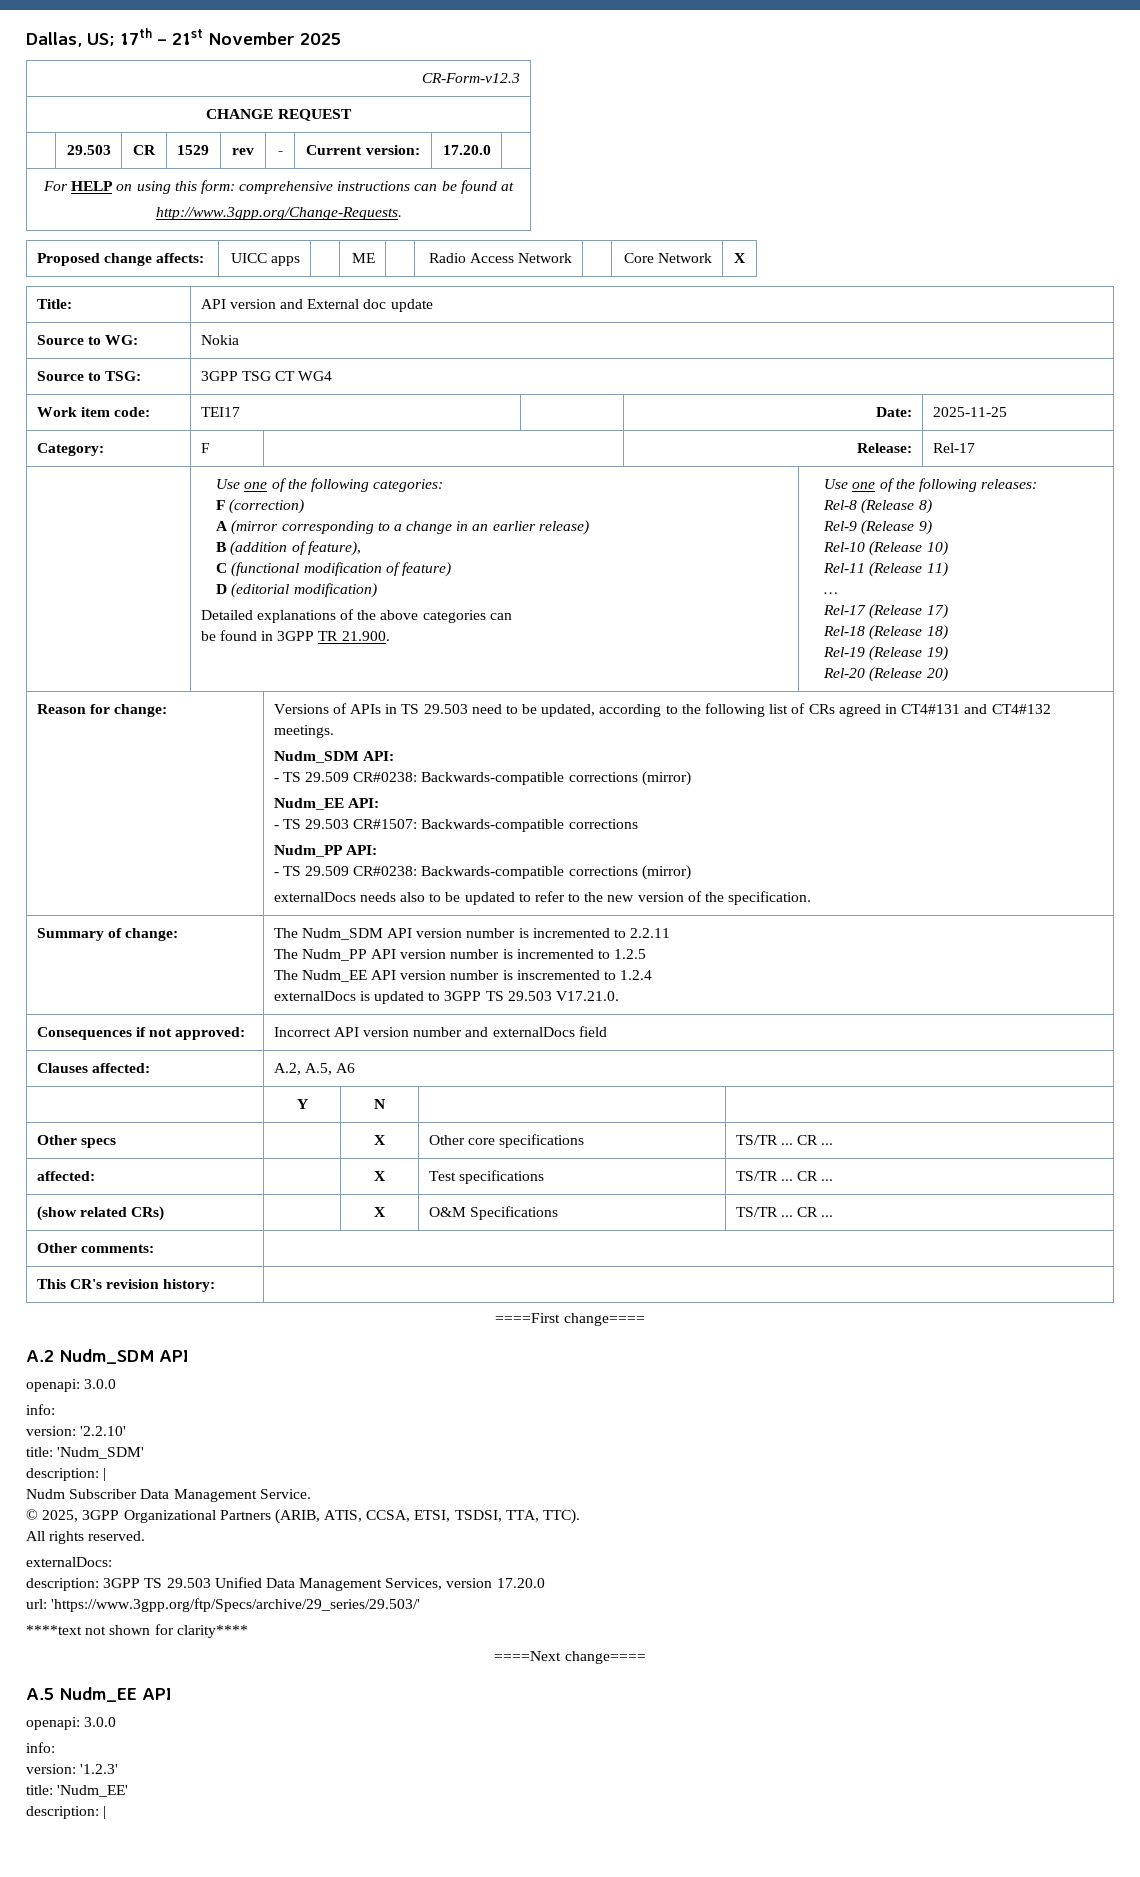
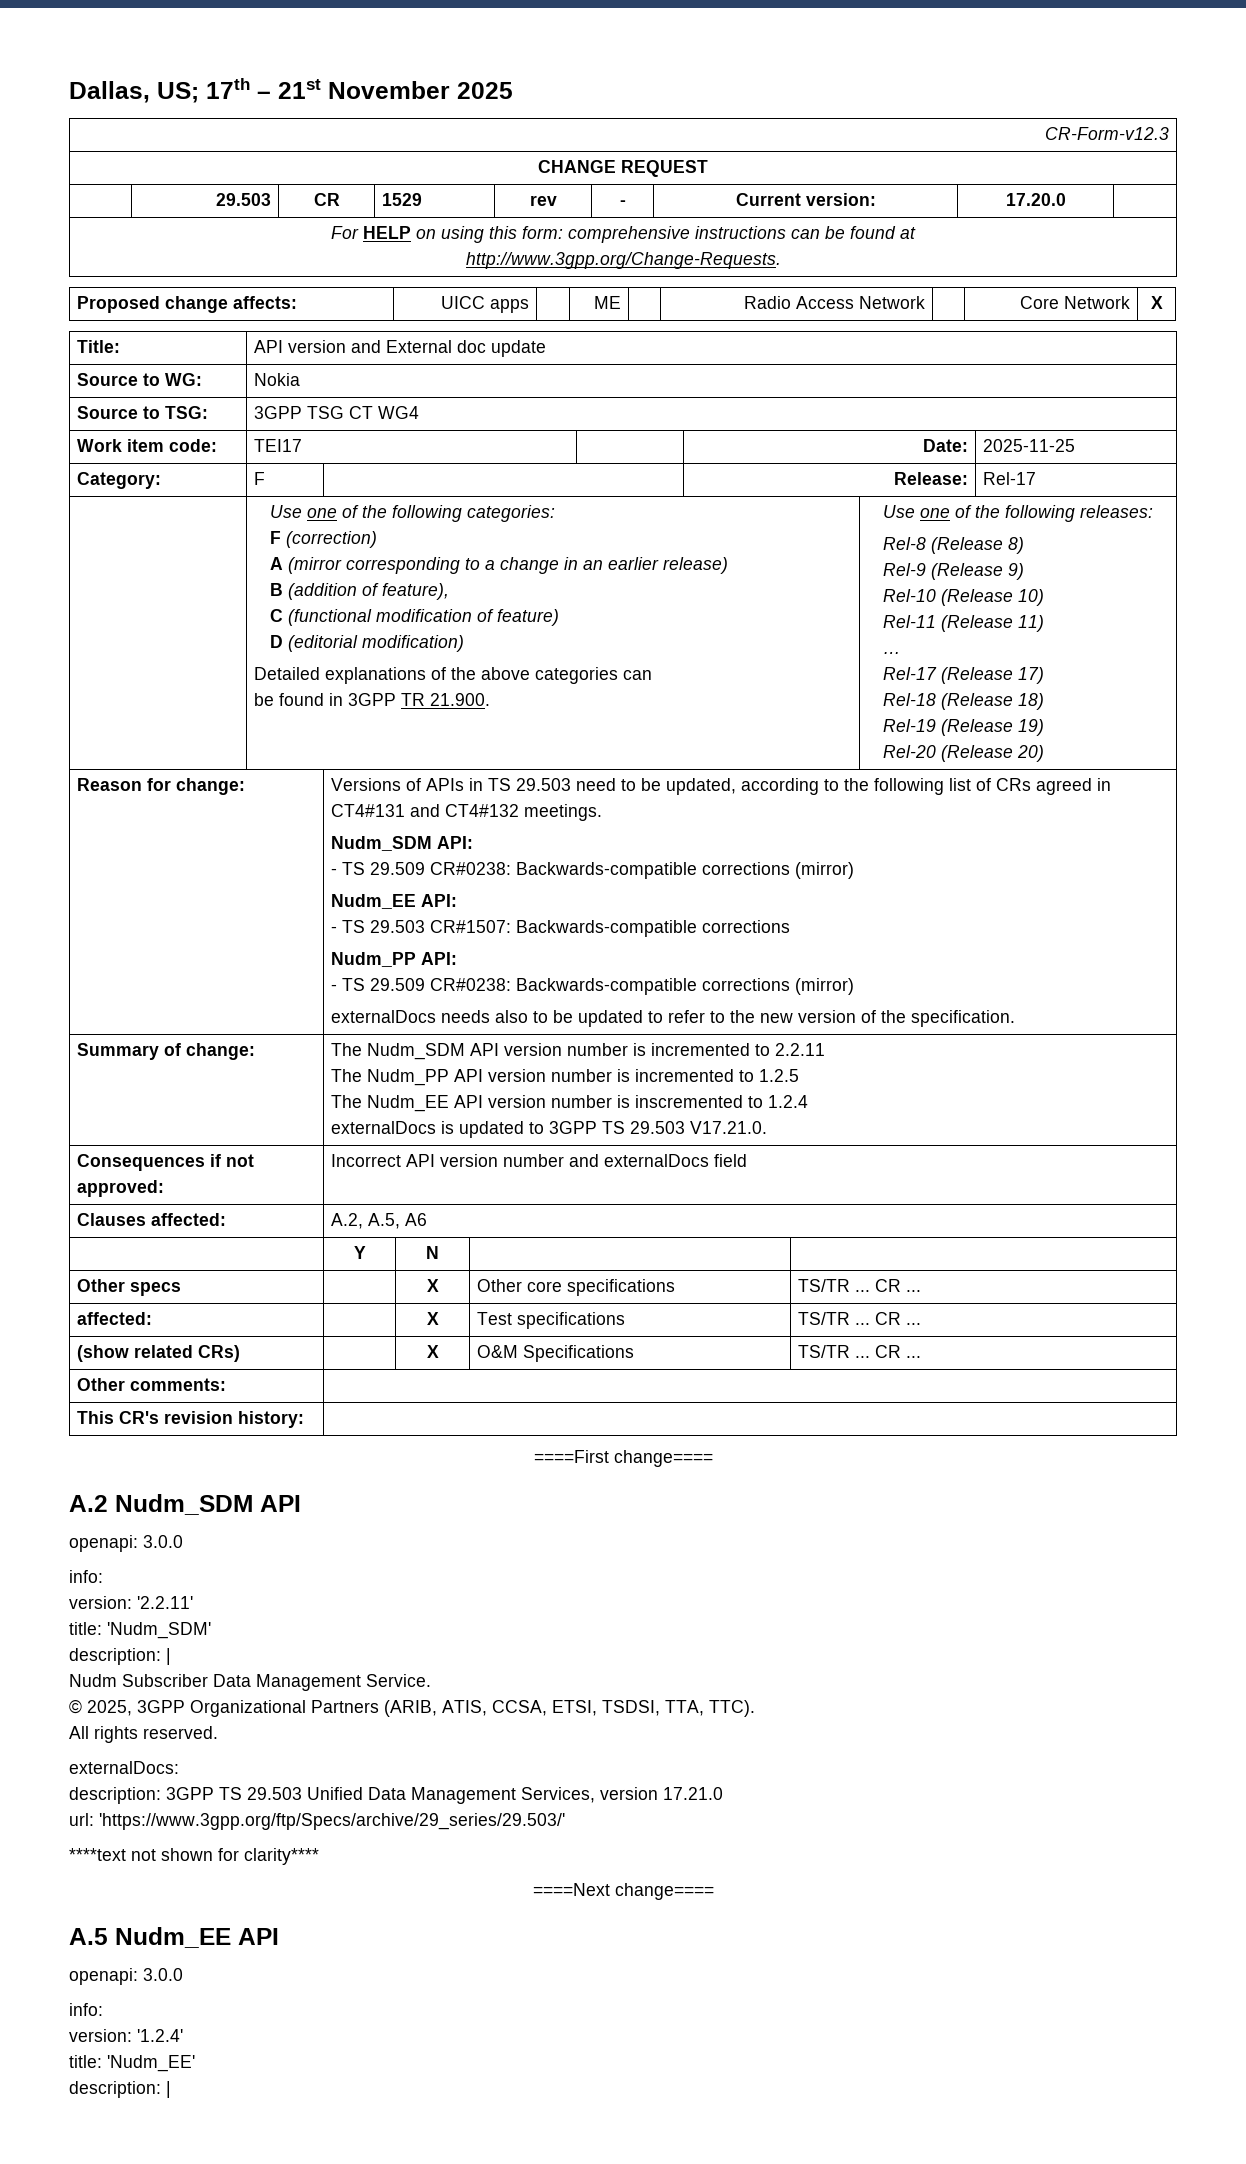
- version: '2.2.10'
+ version: '2.2.11'
- description: 3GPP TS 29.503 Unified Data Management Services, version 17.20.0
+ description: 3GPP TS 29.503 Unified Data Management Services, version 17.21.0
- version: '1.2.3'
+ version: '1.2.4'

